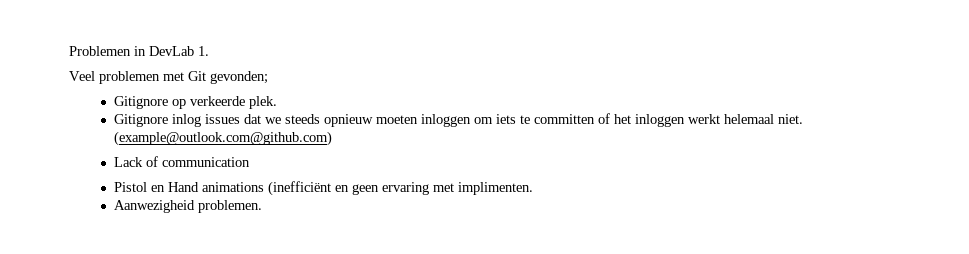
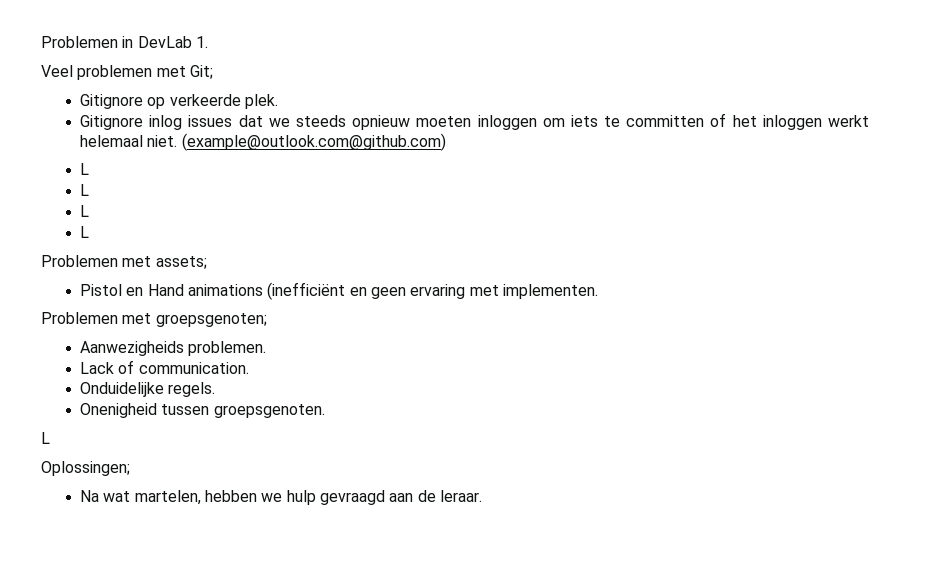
- Veel problemen met Git gevonden;
+ Veel problemen met Git;
  (example@outlook.com@github.com)
- Lack of communication
+ L
+ L
+ L
+ L
+ Problemen met assets;
- Pistol en Hand animations (inefficiënt en geen ervaring met implimenten.
- Aanwezigheid problemen.
+ Pistol en Hand animations (inefficiënt en geen ervaring met implementen.
+ Problemen met groepsgenoten;
+ Aanwezigheids problemen.
+ Lack of communication.
+ Onduidelijke regels.
+ Onenigheid tussen groepsgenoten.
+ L
+ Oplossingen;
+ Na wat martelen, hebben we hulp gevraagd aan de leraar.

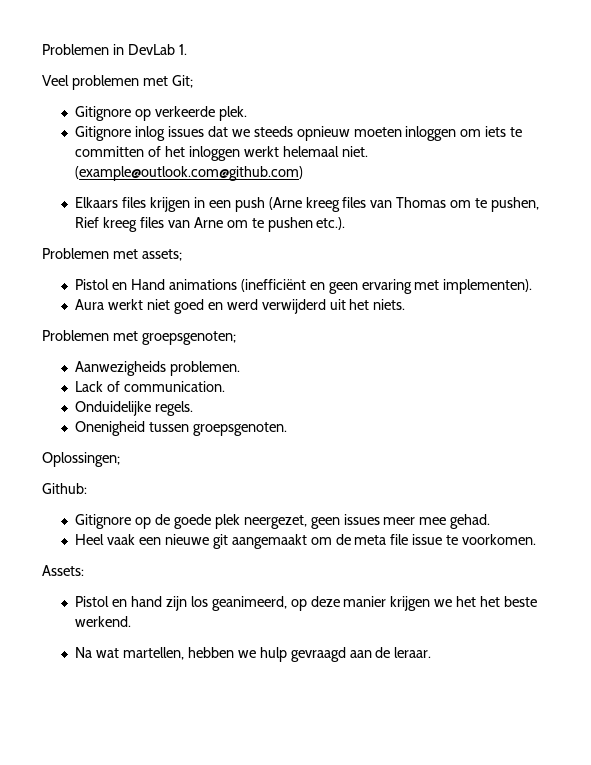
  (example@outlook.com@github.com)
- L
- L
- L
- L
+ Elkaars files krijgen in een push (Arne kreeg files van Thomas om te pushen, Rief kreeg files van Arne om te pushen etc.).
- Pistol en Hand animations (inefficiënt en geen ervaring met implementen.
+ Pistol en Hand animations (inefficiënt en geen ervaring met implementen).
+ Aura werkt niet goed en werd verwijderd uit het niets.
  Onenigheid tussen groepsgenoten.
- L
  Oplossingen;
+ Github:
+ Gitignore op de goede plek neergezet, geen issues meer mee gehad.
+ Heel vaak een nieuwe git aangemaakt om de meta file issue te voorkomen.
+ Assets:
+ Pistol en hand zijn los geanimeerd, op deze manier krijgen we het het beste werkend.
- Na wat martelen, hebben we hulp gevraagd aan de leraar.
+ Na wat martellen, hebben we hulp gevraagd aan de leraar.

